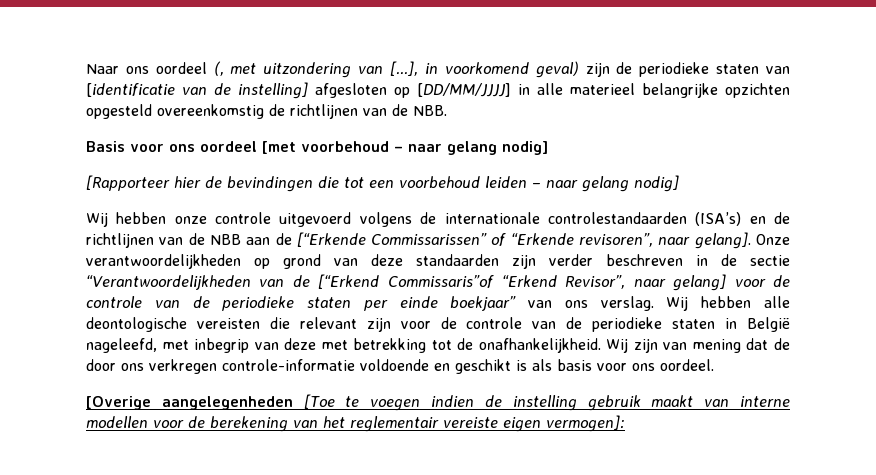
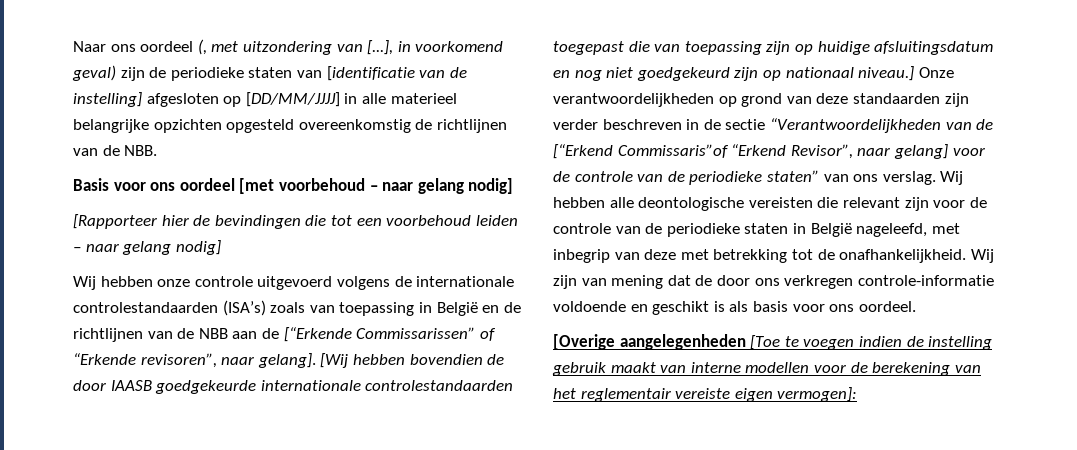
- Wij hebben onze controle uitgevoerd volgens de internationale controlestandaarden (ISA’s) en de richtlijnen van de NBB aan de [“Erkende Commissarissen” of “Erkende revisoren”, naar gelang].
+ Wij hebben onze controle uitgevoerd volgens de internationale controlestandaarden (ISA’s) zoals van toepassing in België en de richtlijnen van de NBB aan de [“Erkende Commissarissen” of “Erkende revisoren”, naar gelang].
+ [Wij hebben bovendien de door IAASB goedgekeurde internationale controlestandaarden toegepast die van toepassing zijn op huidige afsluitingsdatum en nog niet goedgekeurd zijn op nationaal niveau.]
- Onze verantwoordelijkheden op grond van deze standaarden zijn verder beschreven in de sectie “Verantwoordelijkheden van de [“Erkend Commissaris”of “Erkend Revisor”, naar gelang] voor de controle van de periodieke staten per einde boekjaar” van ons verslag.
+ Onze verantwoordelijkheden op grond van deze standaarden zijn verder beschreven in de sectie “Verantwoordelijkheden van de [“Erkend Commissaris”of “Erkend Revisor”, naar gelang] voor de controle van de periodieke staten” van ons verslag.

